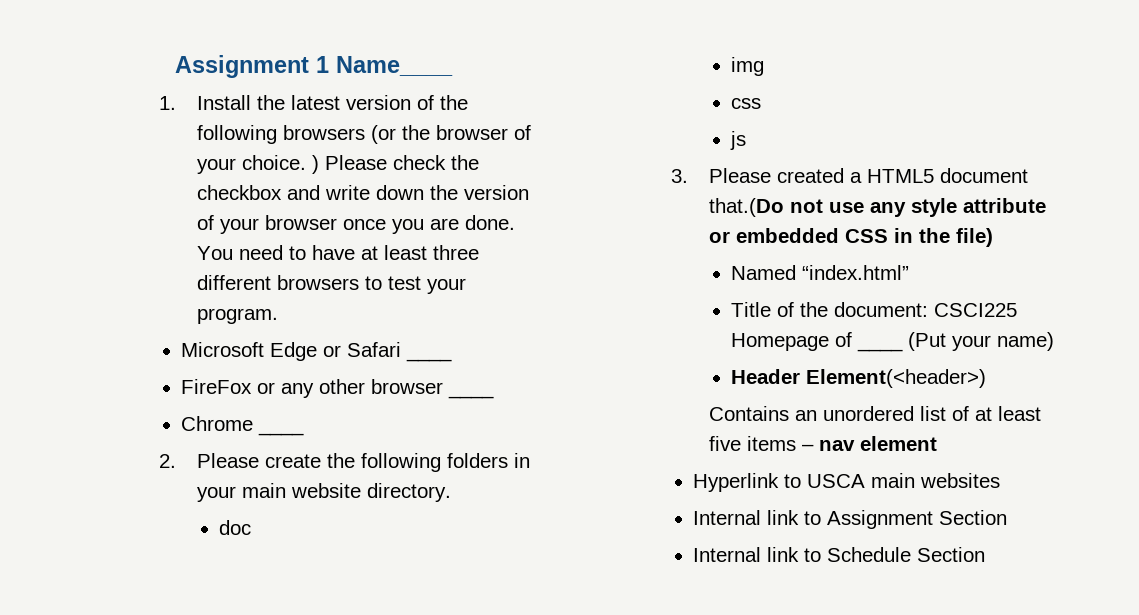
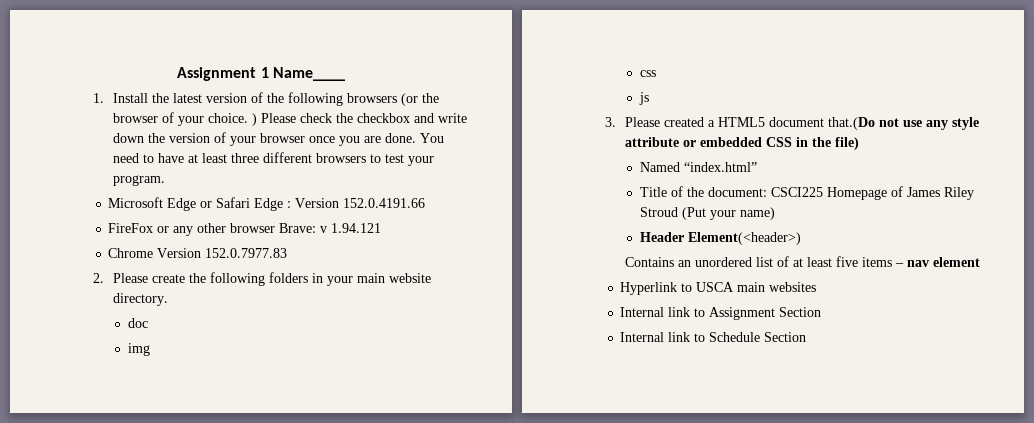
- Microsoft Edge or Safari ____
+ Microsoft Edge or Safari Edge : Version 152.0.4191.66
- FireFox or any other browser ____
+ FireFox or any other browser Brave: v 1.94.121
- Chrome ____
+ Chrome Version 152.0.7977.83
- Title of the document: CSCI225 Homepage of ____ (Put your name)
+ Title of the document: CSCI225 Homepage of James Riley Stroud (Put your name)

